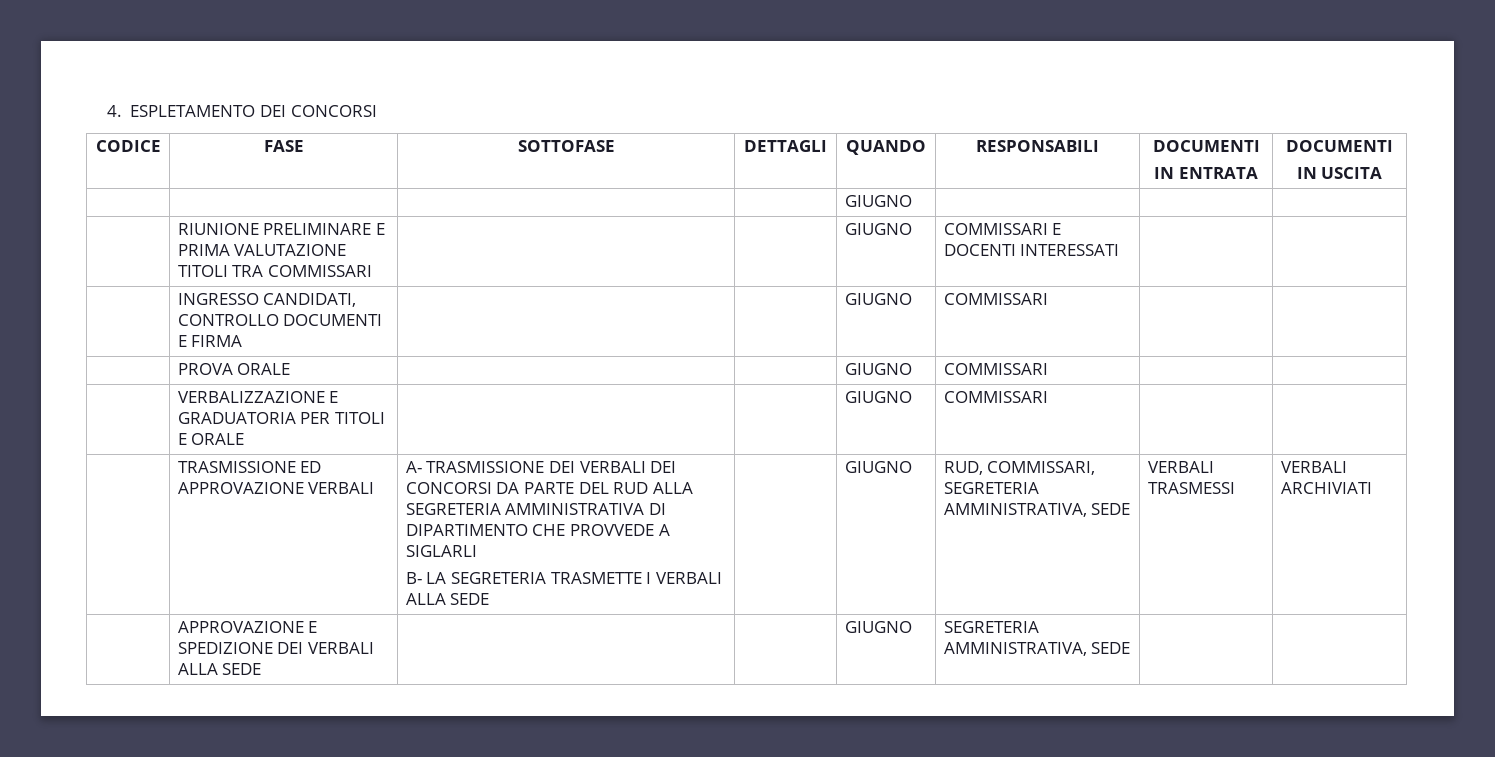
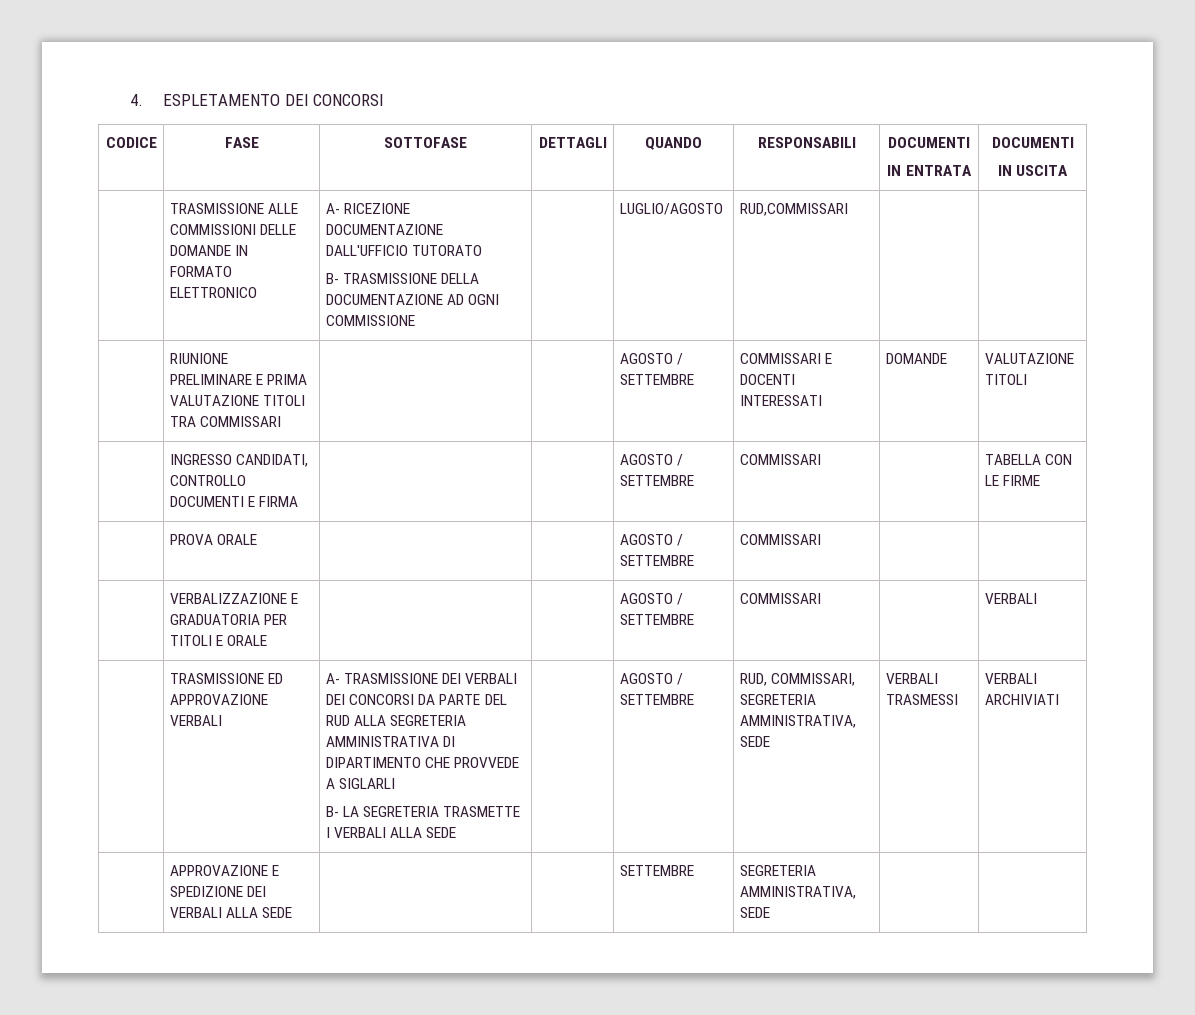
- | | | | GIUGNO | | |
+ | TRASMISSIONE ALLE COMMISSIONI DELLE DOMANDE IN FORMATO ELETTRONICO | A- RICEZIONE DOCUMENTAZIONE DALL'UFFICIO TUTORATO
+ B- TRASMISSIONE DELLA DOCUMENTAZIONE AD OGNI COMMISSIONE | | LUGLIO/AGOSTO | RUD,COMMISSARI | |
- | RIUNIONE PRELIMINARE E PRIMA VALUTAZIONE TITOLI TRA COMMISSARI | | | GIUGNO | COMMISSARI E DOCENTI INTERESSATI | |
+ | RIUNIONE PRELIMINARE E PRIMA VALUTAZIONE TITOLI TRA COMMISSARI | | | AGOSTO / SETTEMBRE | COMMISSARI E DOCENTI INTERESSATI | DOMANDE | VALUTAZIONE TITOLI
- | INGRESSO CANDIDATI, CONTROLLO DOCUMENTI E FIRMA | | | GIUGNO | COMMISSARI | |
+ | INGRESSO CANDIDATI, CONTROLLO DOCUMENTI E FIRMA | | | AGOSTO / SETTEMBRE | COMMISSARI | | TABELLA CON LE FIRME
- | PROVA ORALE | | | GIUGNO | COMMISSARI | |
+ | PROVA ORALE | | | AGOSTO / SETTEMBRE | COMMISSARI | |
- | VERBALIZZAZIONE E GRADUATORIA PER TITOLI E ORALE | | | GIUGNO | COMMISSARI | |
+ | VERBALIZZAZIONE E GRADUATORIA PER TITOLI E ORALE | | | AGOSTO / SETTEMBRE | COMMISSARI | | VERBALI
- B- LA SEGRETERIA TRASMETTE I VERBALI ALLA SEDE | | GIUGNO
+ B- LA SEGRETERIA TRASMETTE I VERBALI ALLA SEDE | | AGOSTO / SETTEMBRE
- | APPROVAZIONE E SPEDIZIONE DEI VERBALI ALLA SEDE | | | GIUGNO | SEGRETERIA AMMINISTRATIVA, SEDE | |
+ | APPROVAZIONE E SPEDIZIONE DEI VERBALI ALLA SEDE | | | SETTEMBRE | SEGRETERIA AMMINISTRATIVA, SEDE | |

